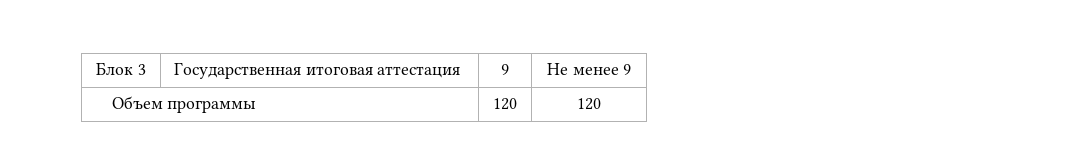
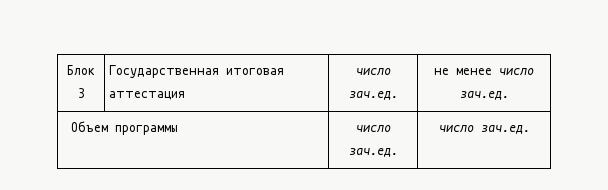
- Блок 3 | Государственная итоговая аттестация | 9 | Не менее 9
- Объем программы | 120 | 120
+ Блок 3 | Государственная итоговая аттестация | число зач.ед. | не менее число зач.ед.
+ Объем программы | число зач.ед. | число зач.ед.

